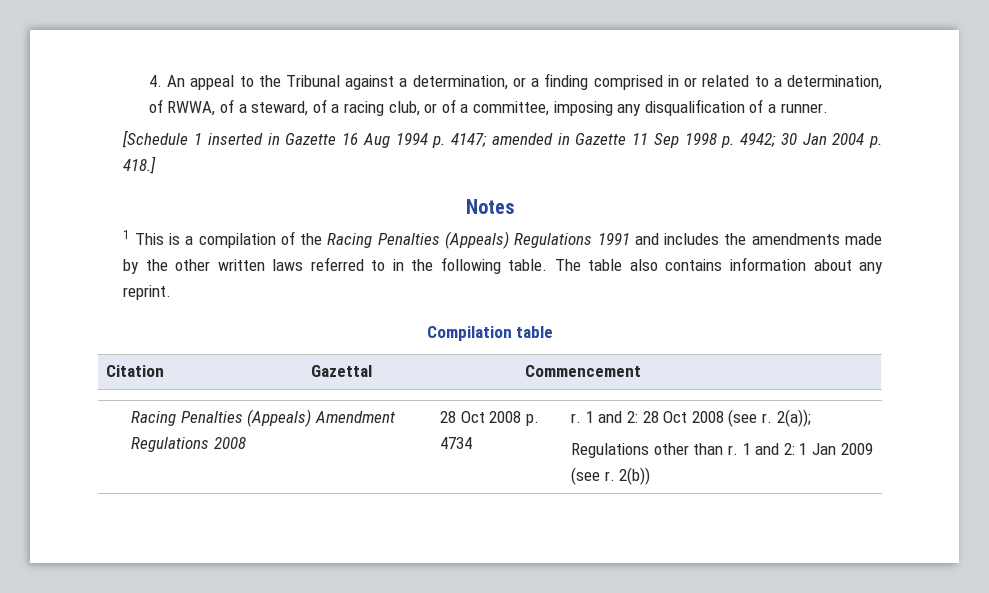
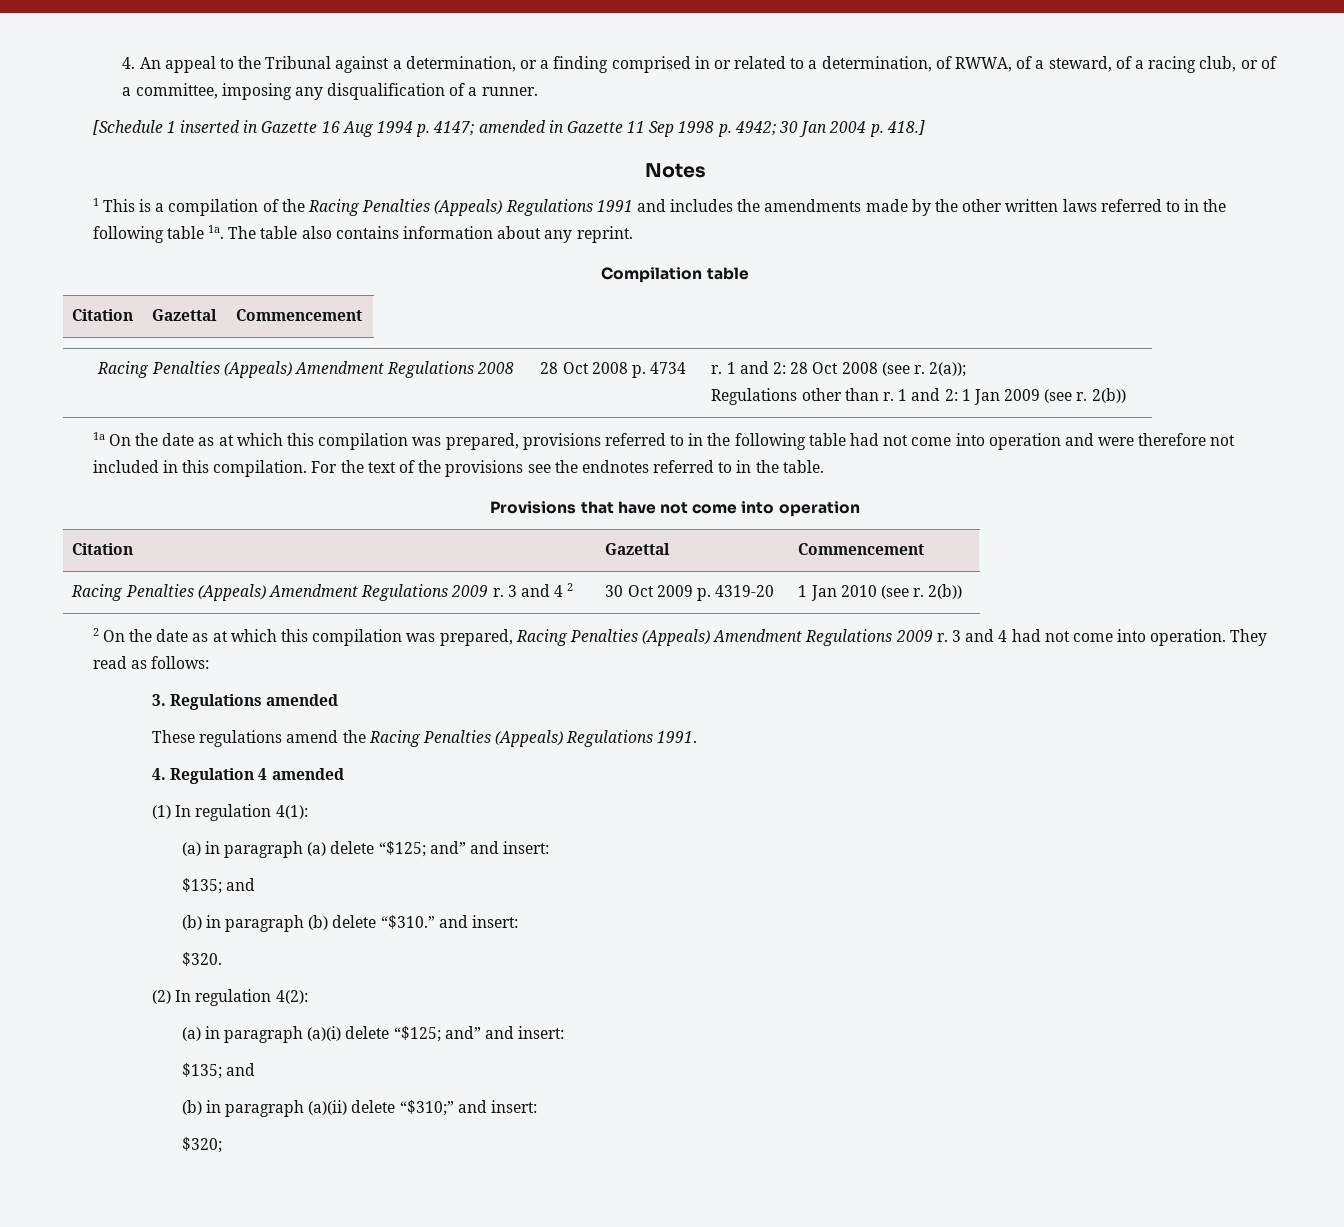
- 1 This is a compilation of the Racing Penalties (Appeals) Regulations 1991 and includes the amendments made by the other written laws referred to in the following table.
+ 1 This is a compilation of the Racing Penalties (Appeals) Regulations 1991 and includes the amendments made by the other written laws referred to in the following table 1a.
+ 1a On the date as at which this compilation was prepared, provisions referred to in the following table had not come into operation and were therefore not included in this compilation. For the text of the provisions see the endnotes referred to in the table.
+ Provisions that have not come into operation
+ Citation | Gazettal | Commencement
+ Racing Penalties (Appeals) Amendment Regulations 2009 r. 3 and 4 2 | 30 Oct 2009 p. 4319-20 | 1 Jan 2010 (see r. 2(b))
+ 2 On the date as at which this compilation was prepared, Racing Penalties (Appeals) Amendment Regulations 2009 r. 3 and 4 had not come into operation. They read as follows:
+ 3. Regulations amended
+ These regulations amend the Racing Penalties (Appeals) Regulations 1991.
+ 4. Regulation 4 amended
+ (1) In regulation 4(1):
+ (a) in paragraph (a) delete “$125; and” and insert:
+ $135; and
+ (b) in paragraph (b) delete “$310.” and insert:
+ $320.
+ (2) In regulation 4(2):
+ (a) in paragraph (a)(i) delete “$125; and” and insert:
+ $135; and
+ (b) in paragraph (a)(ii) delete “$310;” and insert:
+ $320;

